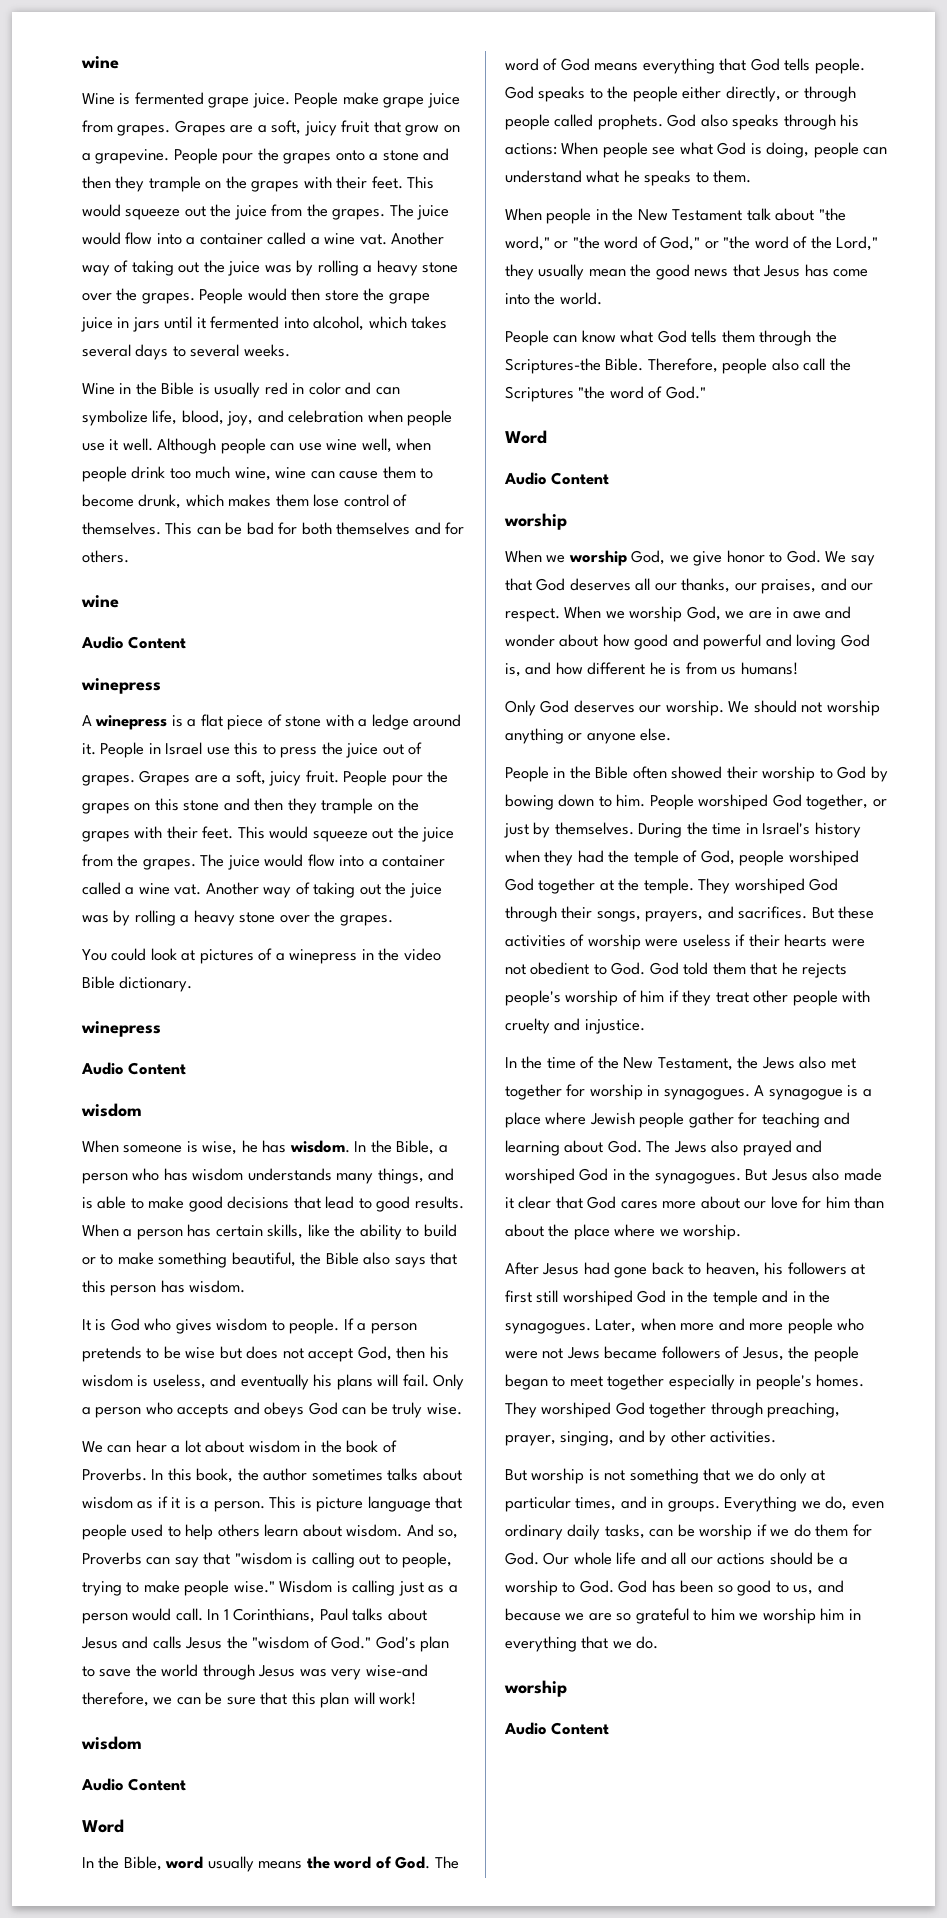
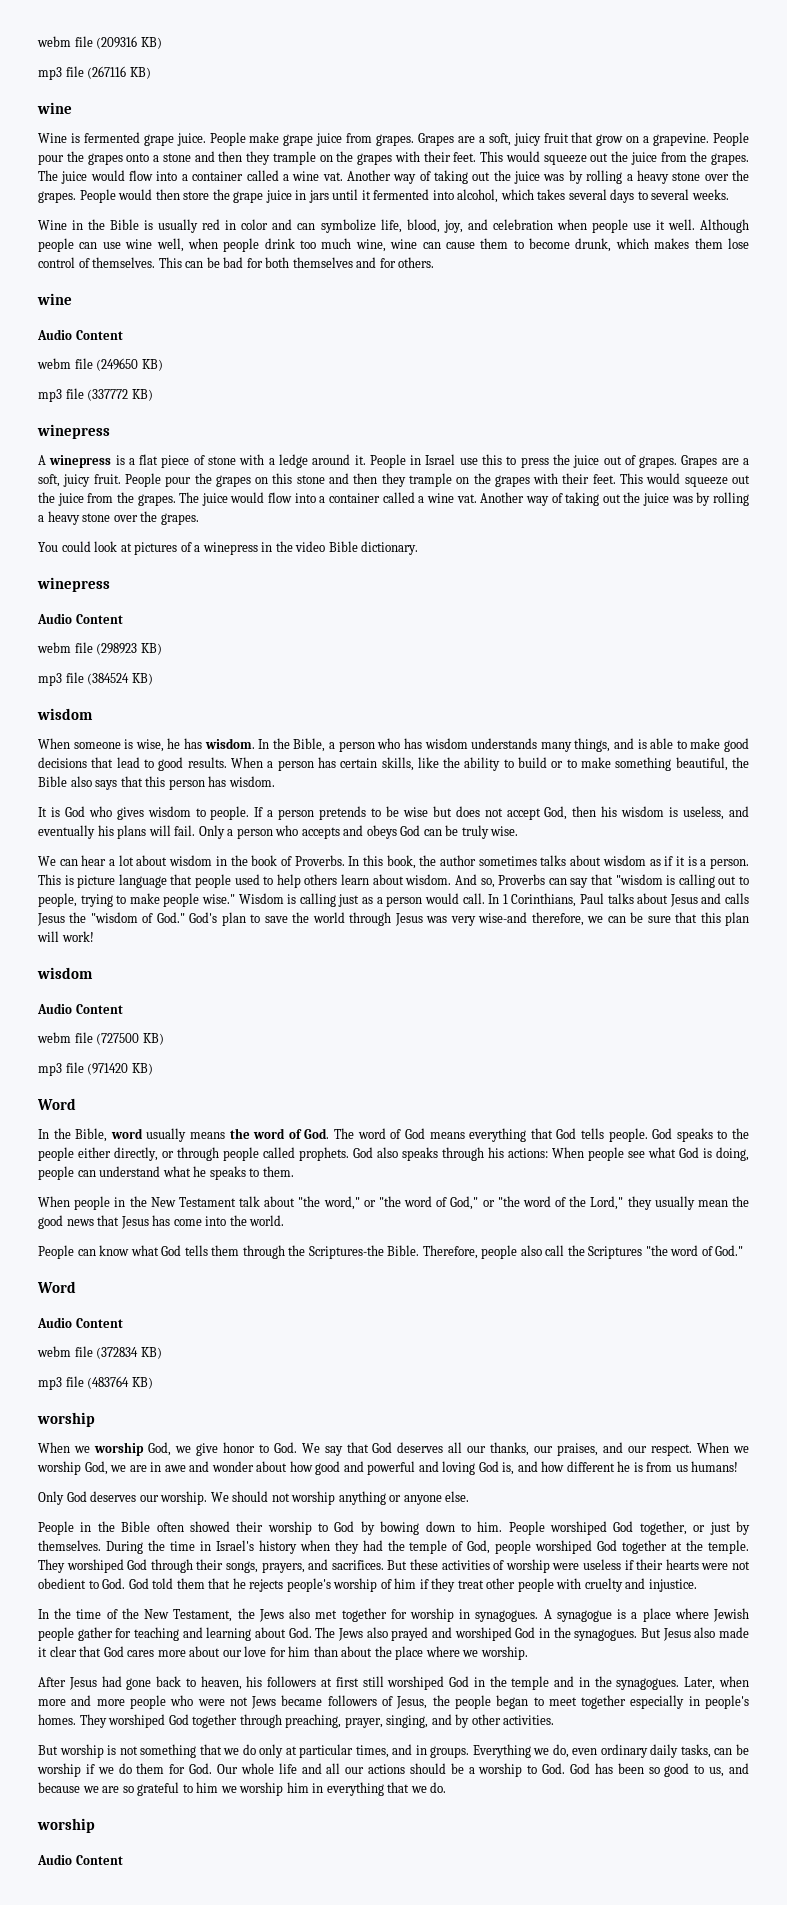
+ webm file (209316 KB)
+ mp3 file (267116 KB)
+ webm file (249650 KB)
+ mp3 file (337772 KB)
+ webm file (298923 KB)
+ mp3 file (384524 KB)
+ webm file (727500 KB)
+ mp3 file (971420 KB)
+ webm file (372834 KB)
+ mp3 file (483764 KB)

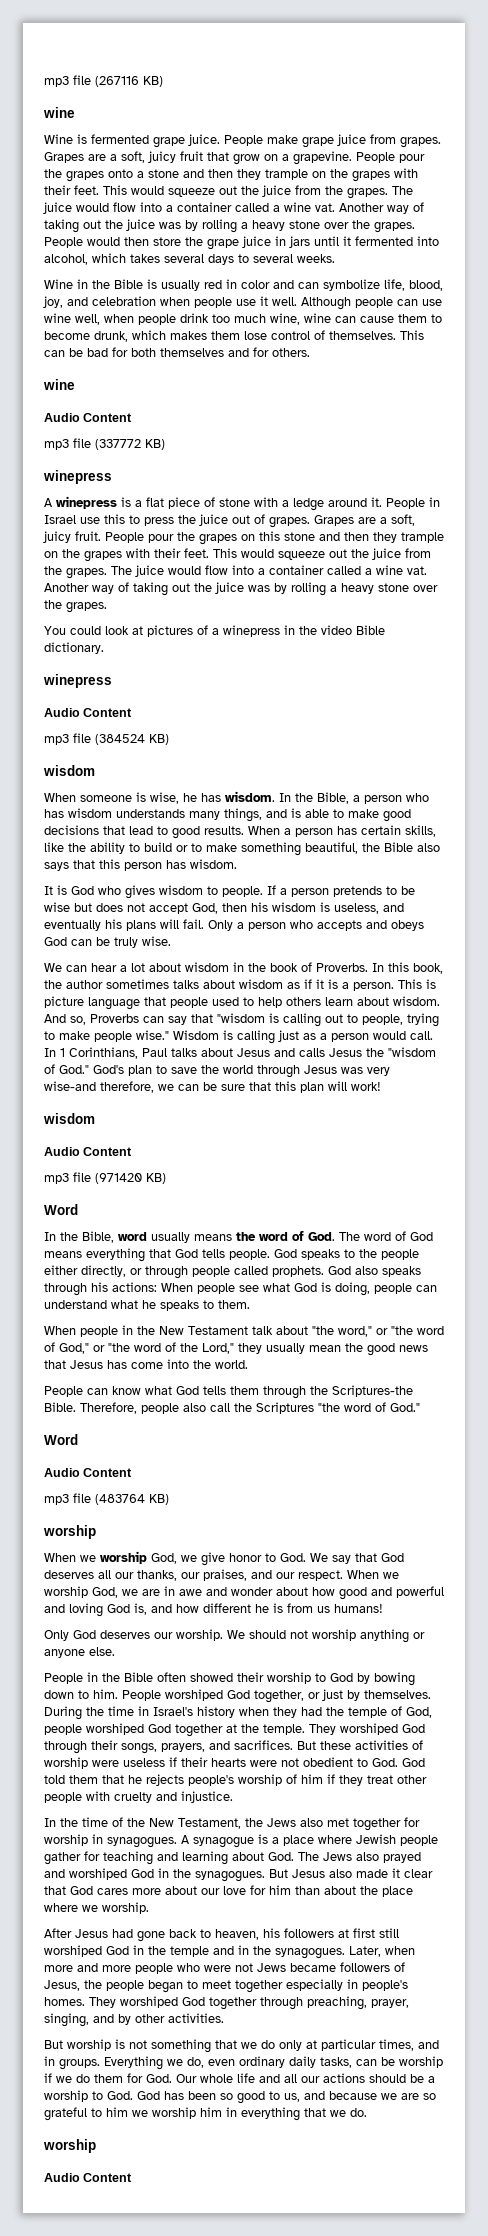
- webm file (209316 KB)
- webm file (249650 KB)
- webm file (298923 KB)
- webm file (727500 KB)
- webm file (372834 KB)

